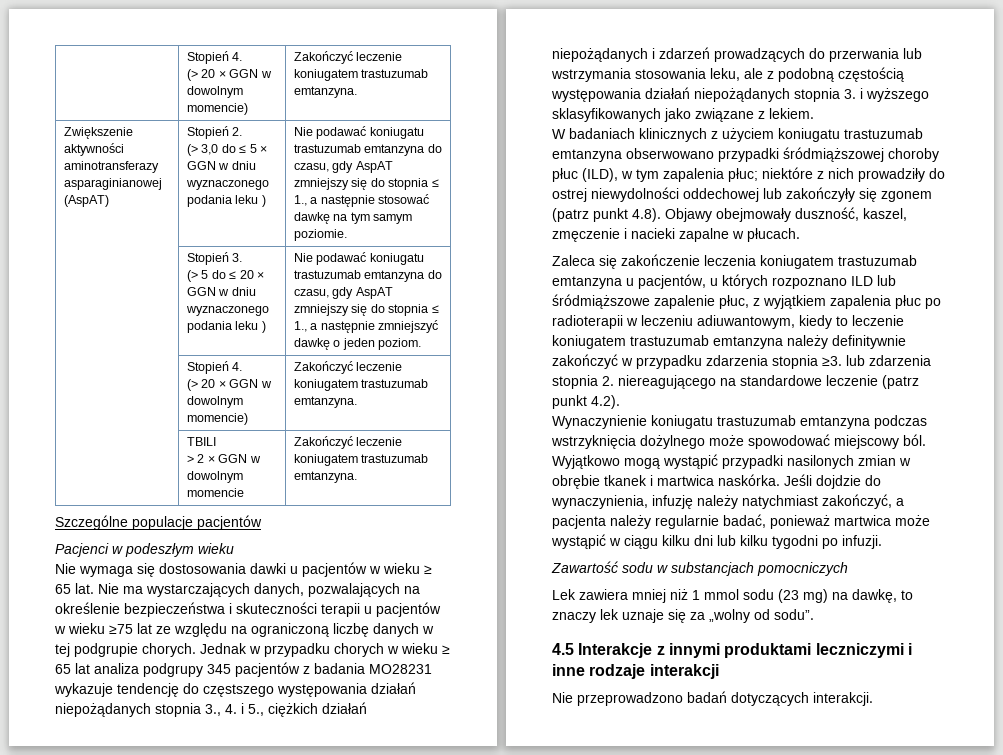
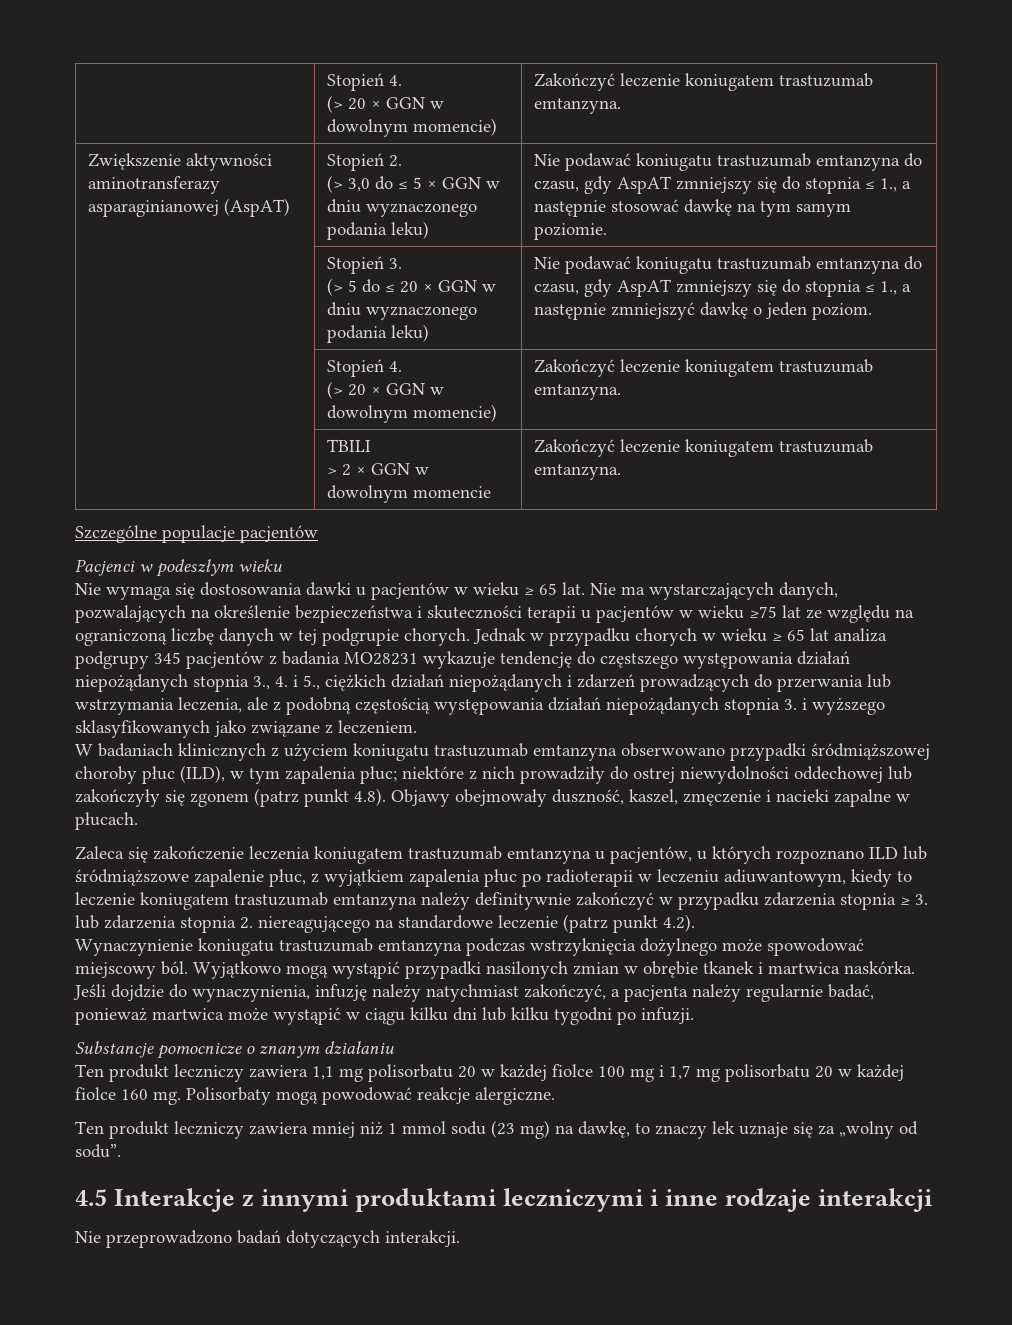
- (> 3,0 do ≤ 5 × GGN w dniu wyznaczonego podania leku )
+ (> 3,0 do ≤ 5 × GGN w dniu wyznaczonego podania leku)
  | Stopień 3.
- (> 5 do ≤ 20 × GGN w dniu wyznaczonego podania leku ) | Nie podawać koniugatu trastuzumab emtanzyna do czasu, gdy AspAT zmniejszy się do stopnia ≤ 1., a następnie zmniejszyć dawkę o jeden poziom.
+ (> 5 do ≤ 20 × GGN w dniu wyznaczonego podania leku) | Nie podawać koniugatu trastuzumab emtanzyna do czasu, gdy AspAT zmniejszy się do stopnia ≤ 1., a następnie zmniejszyć dawkę o jeden poziom.
- Jednak w przypadku chorych w wieku ≥ 65 lat analiza podgrupy 345 pacjentów z badania MO28231 wykazuje tendencję do częstszego występowania działań niepożądanych stopnia 3., 4. i 5., ciężkich działań niepożądanych i zdarzeń prowadzących do przerwania lub wstrzymania stosowania leku, ale z podobną częstością występowania działań niepożądanych stopnia 3. i wyższego sklasyfikowanych jako związane z lekiem.
+ Jednak w przypadku chorych w wieku ≥ 65 lat analiza podgrupy 345 pacjentów z badania MO28231 wykazuje tendencję do częstszego występowania działań niepożądanych stopnia 3., 4. i 5., ciężkich działań niepożądanych i zdarzeń prowadzących do przerwania lub wstrzymania leczenia, ale z podobną częstością występowania działań niepożądanych stopnia 3. i wyższego sklasyfikowanych jako związane z leczeniem.
- Zaleca się zakończenie leczenia koniugatem trastuzumab emtanzyna u pacjentów, u których rozpoznano ILD lub śródmiąższowe zapalenie płuc, z wyjątkiem zapalenia płuc po radioterapii w leczeniu adiuwantowym, kiedy to leczenie koniugatem trastuzumab emtanzyna należy definitywnie zakończyć w przypadku zdarzenia stopnia ≥3. lub zdarzenia stopnia 2. niereagującego na standardowe leczenie (patrz punkt 4.2).
+ Zaleca się zakończenie leczenia koniugatem trastuzumab emtanzyna u pacjentów, u których rozpoznano ILD lub śródmiąższowe zapalenie płuc, z wyjątkiem zapalenia płuc po radioterapii w leczeniu adiuwantowym, kiedy to leczenie koniugatem trastuzumab emtanzyna należy definitywnie zakończyć w przypadku zdarzenia stopnia ≥ 3. lub zdarzenia stopnia 2. niereagującego na standardowe leczenie (patrz punkt 4.2).
- Zawartość sodu w substancjach pomocniczych
- Lek zawiera mniej niż 1 mmol sodu (23 mg) na dawkę, to znaczy lek uznaje się za „wolny od sodu”.
+ Substancje pomocnicze o znanym działaniu
+ Ten produkt leczniczy zawiera 1,1 mg polisorbatu 20 w każdej fiolce 100 mg i 1,7 mg polisorbatu 20 w każdej fiolce 160 mg. Polisorbaty mogą powodować reakcje alergiczne.
+ Ten produkt leczniczy zawiera mniej niż 1 mmol sodu (23 mg) na dawkę, to znaczy lek uznaje się za „wolny od sodu”.

